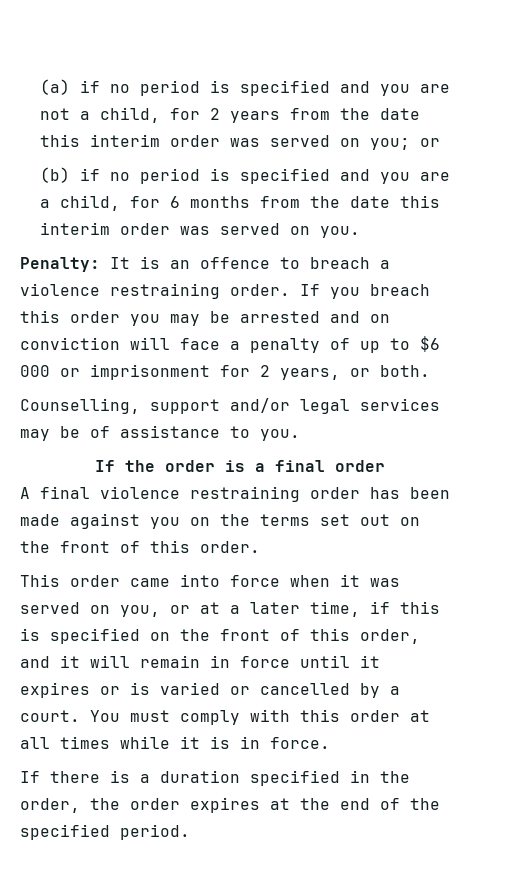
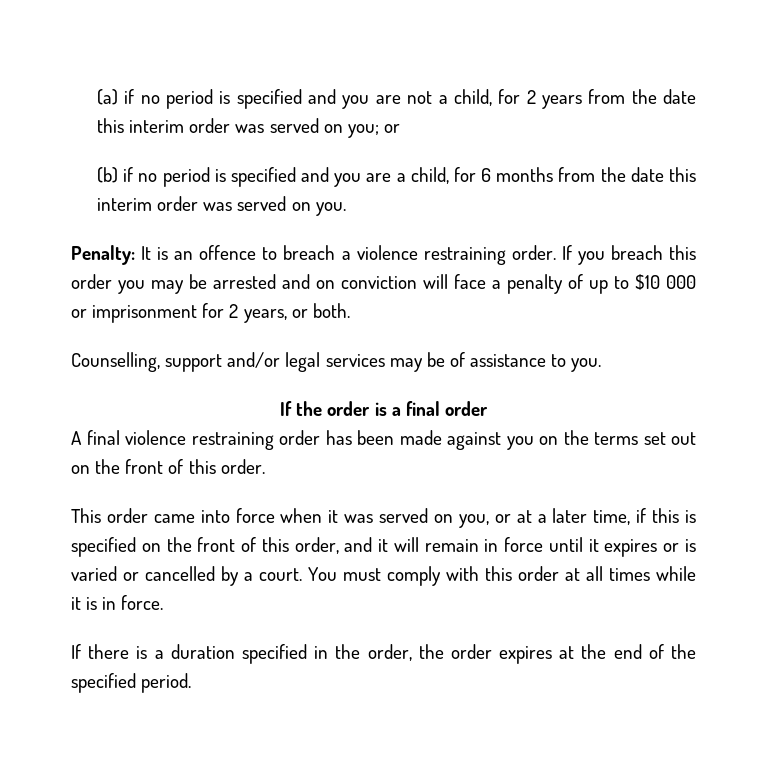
- If you breach this order you may be arrested and on conviction will face a penalty of up to $6 000 or imprisonment for 2 years, or both.
+ If you breach this order you may be arrested and on conviction will face a penalty of up to $10 000 or imprisonment for 2 years, or both.

